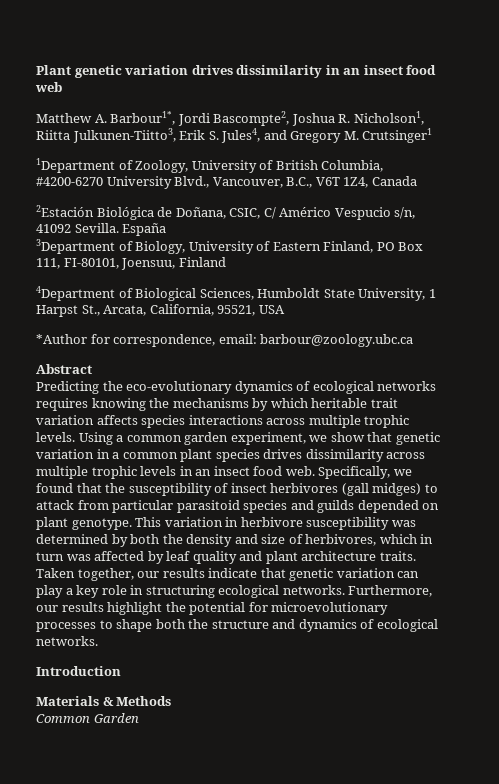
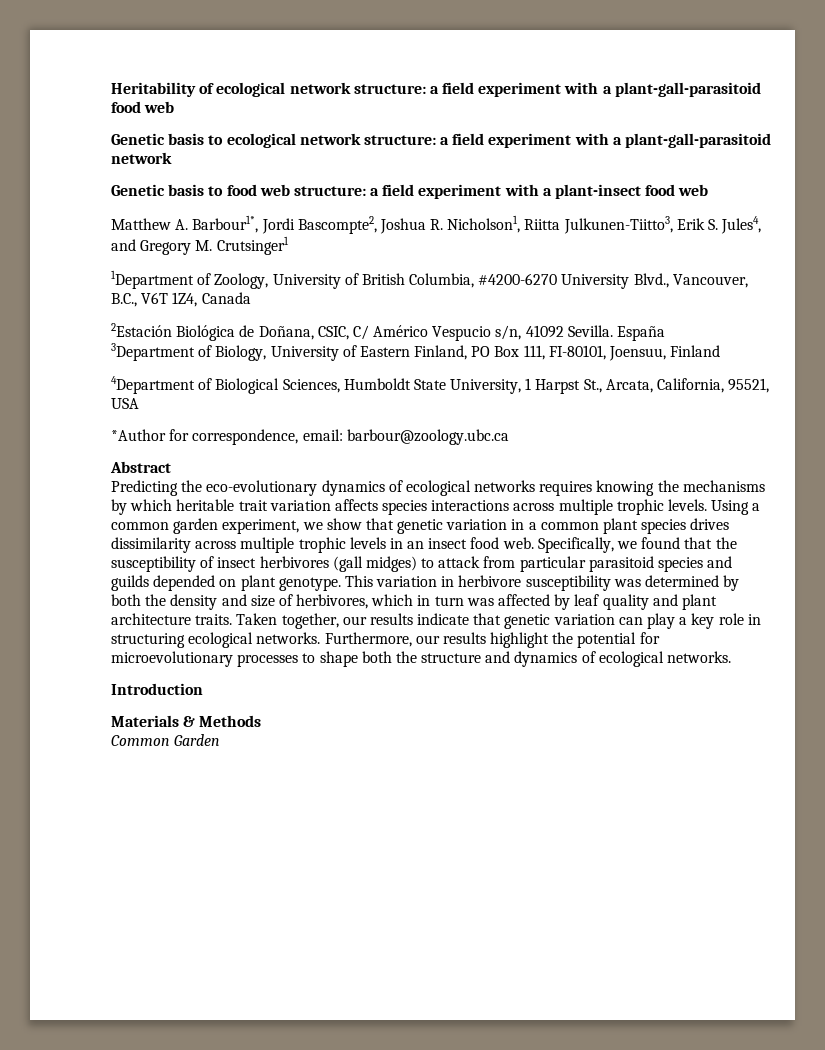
- Plant genetic variation drives dissimilarity in an insect food web
+ Heritability of ecological network structure: a field experiment with a plant-gall-parasitoid food web
+ Genetic basis to ecological network structure: a field experiment with a plant-gall-parasitoid network
+ Genetic basis to food web structure: a field experiment with a plant-insect food web

